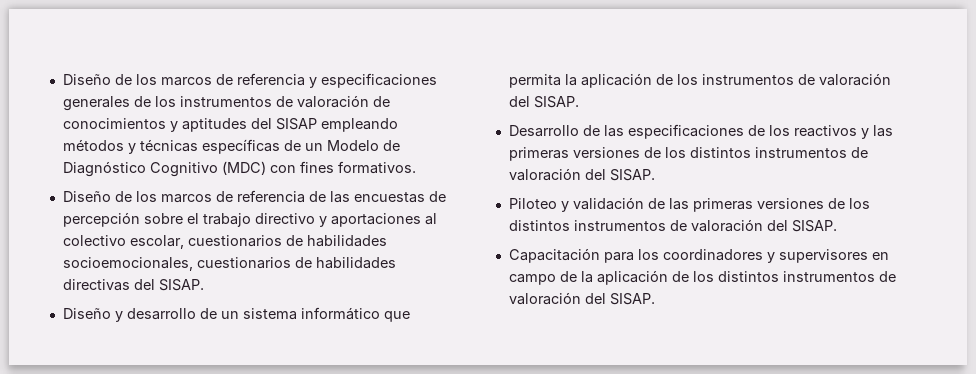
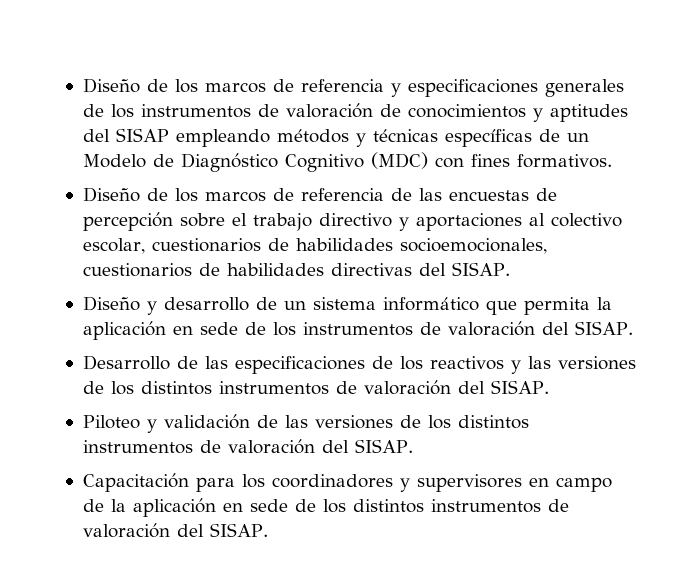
- Diseño y desarrollo de un sistema informático que permita la aplicación de los instrumentos de valoración del SISAP.
+ Diseño y desarrollo de un sistema informático que permita la aplicación en sede de los instrumentos de valoración del SISAP.
- Desarrollo de las especificaciones de los reactivos y las primeras versiones de los distintos instrumentos de valoración del SISAP.
+ Desarrollo de las especificaciones de los reactivos y las versiones de los distintos instrumentos de valoración del SISAP.
- Piloteo y validación de las primeras versiones de los distintos instrumentos de valoración del SISAP.
+ Piloteo y validación de las versiones de los distintos instrumentos de valoración del SISAP.
- Capacitación para los coordinadores y supervisores en campo de la aplicación de los distintos instrumentos de valoración del SISAP.
+ Capacitación para los coordinadores y supervisores en campo de la aplicación en sede de los distintos instrumentos de valoración del SISAP.

